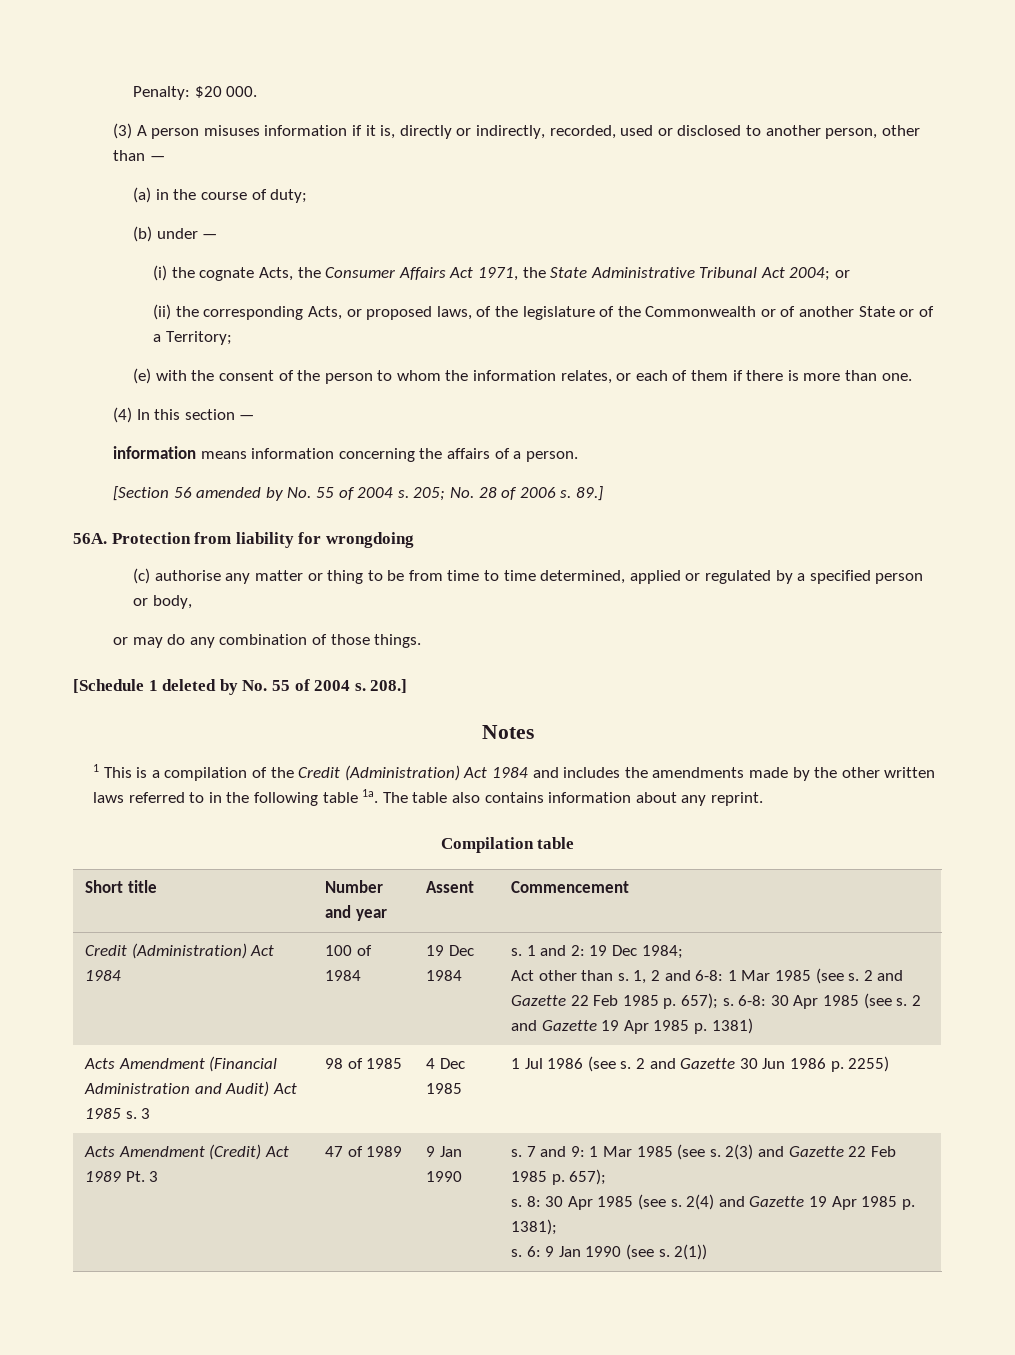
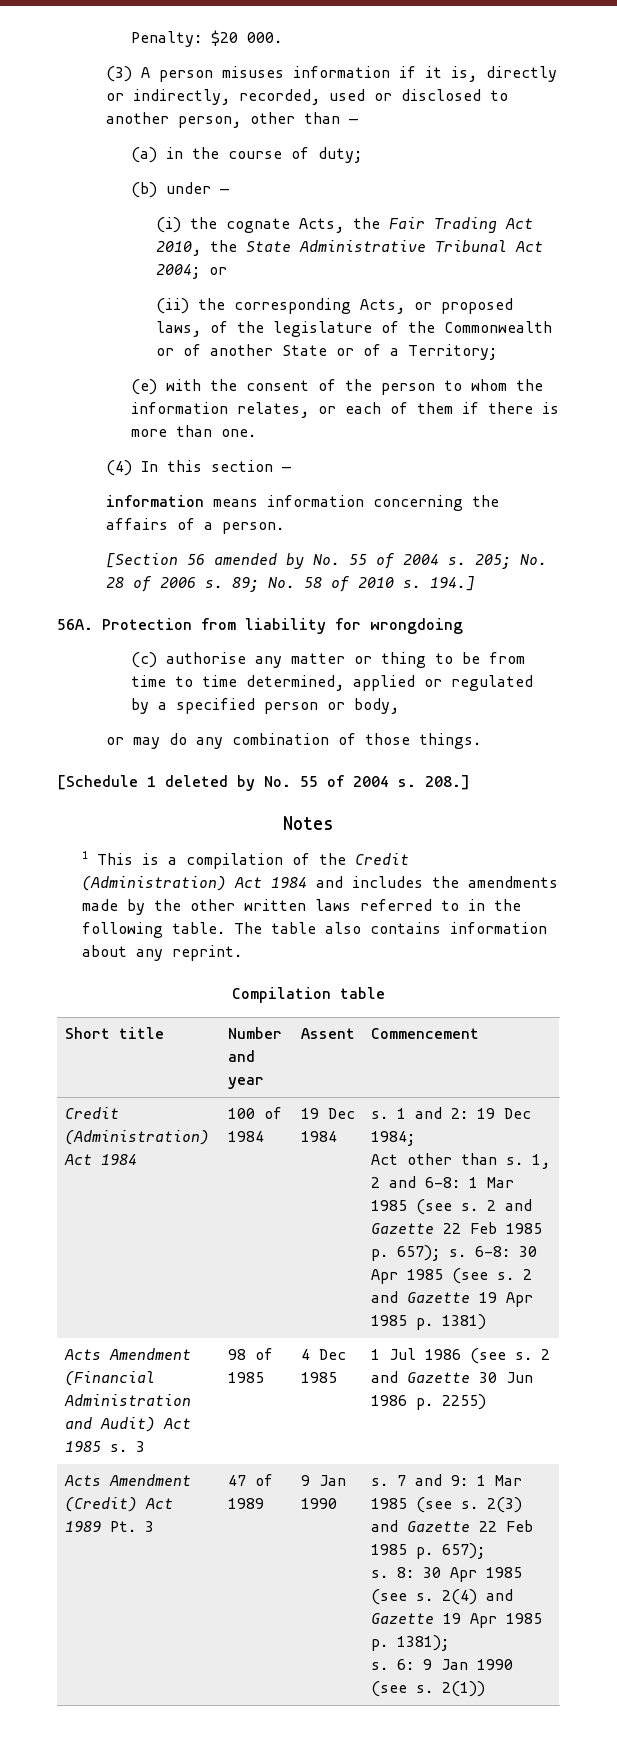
- (i) the cognate Acts, the Consumer Affairs Act 1971, the State Administrative Tribunal Act 2004; or
+ (i) the cognate Acts, the Fair Trading Act 2010, the State Administrative Tribunal Act 2004; or
- 89.]
+ 89; No. 58 of 2010 s. 194.]
- 1 This is a compilation of the Credit (Administration) Act 1984 and includes the amendments made by the other written laws referred to in the following table 1a.
+ 1 This is a compilation of the Credit (Administration) Act 1984 and includes the amendments made by the other written laws referred to in the following table.

